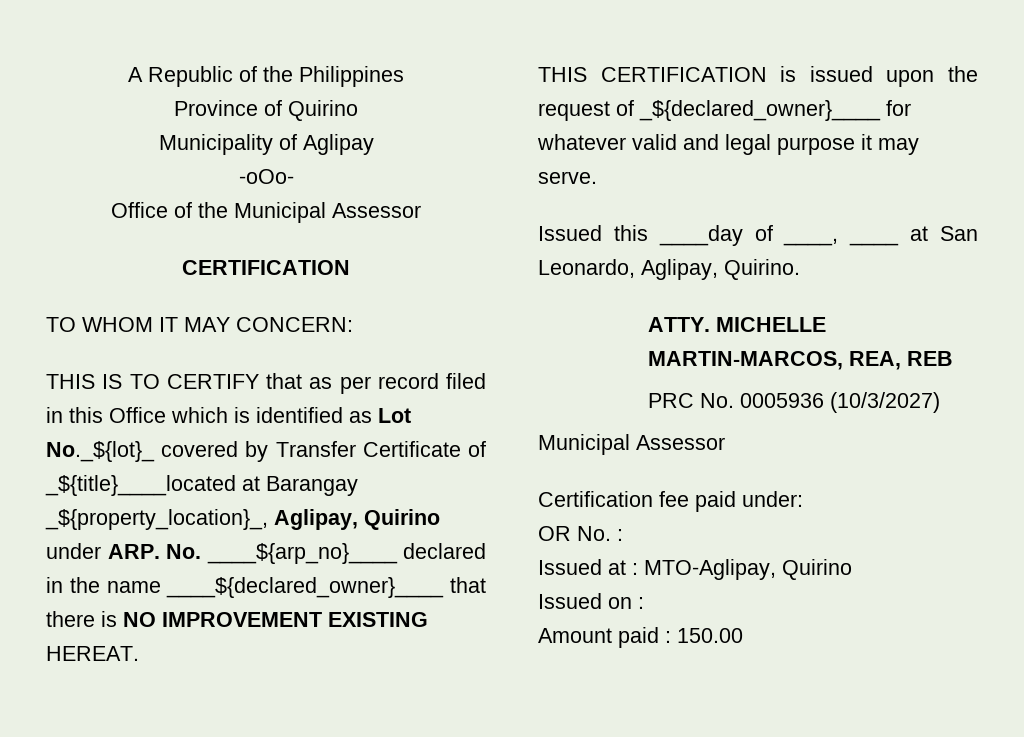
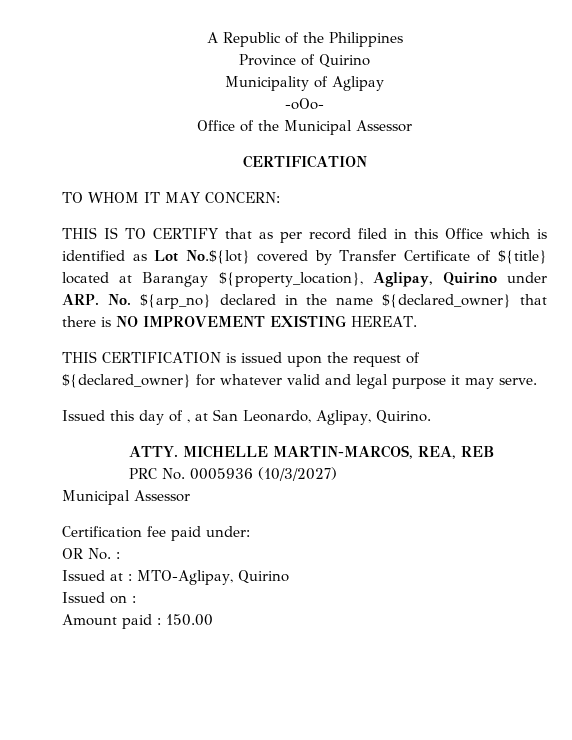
- THIS IS TO CERTIFY that as per record filed in this Office which is identified as Lot No._${lot}_ covered by Transfer Certificate of _${title}____located at Barangay _${property_location}_, Aglipay, Quirino under ARP. No. ____${arp_no}____ declared in the name ____${declared_owner}____ that there is NO IMPROVEMENT EXISTING HEREAT.
+ THIS IS TO CERTIFY that as per record filed in this Office which is identified as Lot No.${lot} covered by Transfer Certificate of ${title} located at Barangay ${property_location}, Aglipay, Quirino under ARP. No. ${arp_no} declared in the name ${declared_owner} that there is NO IMPROVEMENT EXISTING HEREAT.
- THIS CERTIFICATION is issued upon the request of _${declared_owner}____ for whatever valid and legal purpose it may serve.
+ THIS CERTIFICATION is issued upon the request of ${declared_owner} for whatever valid and legal purpose it may serve.
- Issued this ____day of ____, ____ at San Leonardo, Aglipay, Quirino.
+ Issued this day of , at San Leonardo, Aglipay, Quirino.

